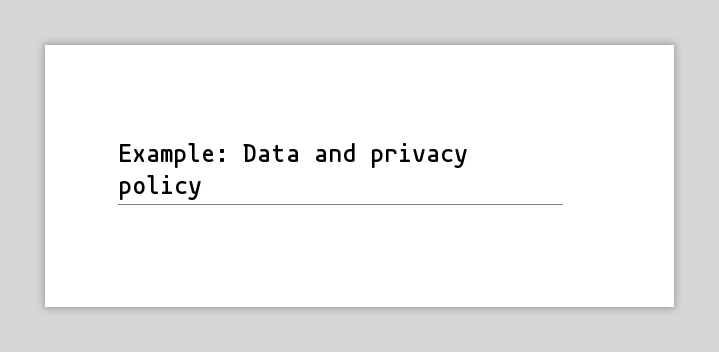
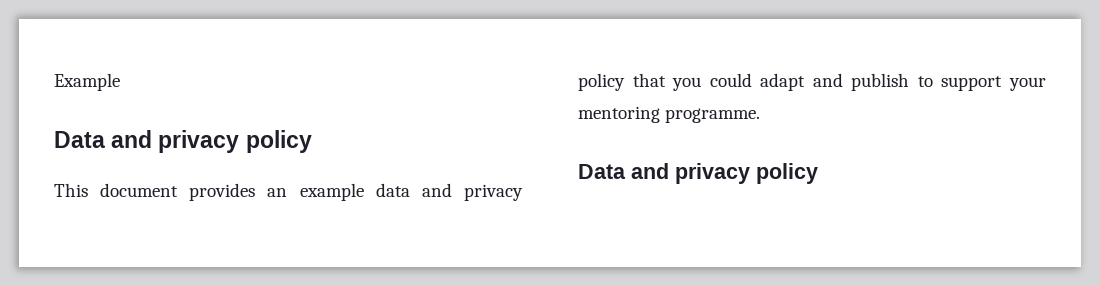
- Example: Data and privacy policy
+ Example
+ Data and privacy policy
+ This document provides an example data and privacy policy that you could adapt and publish to support your mentoring programme.
+ Data and privacy policy

